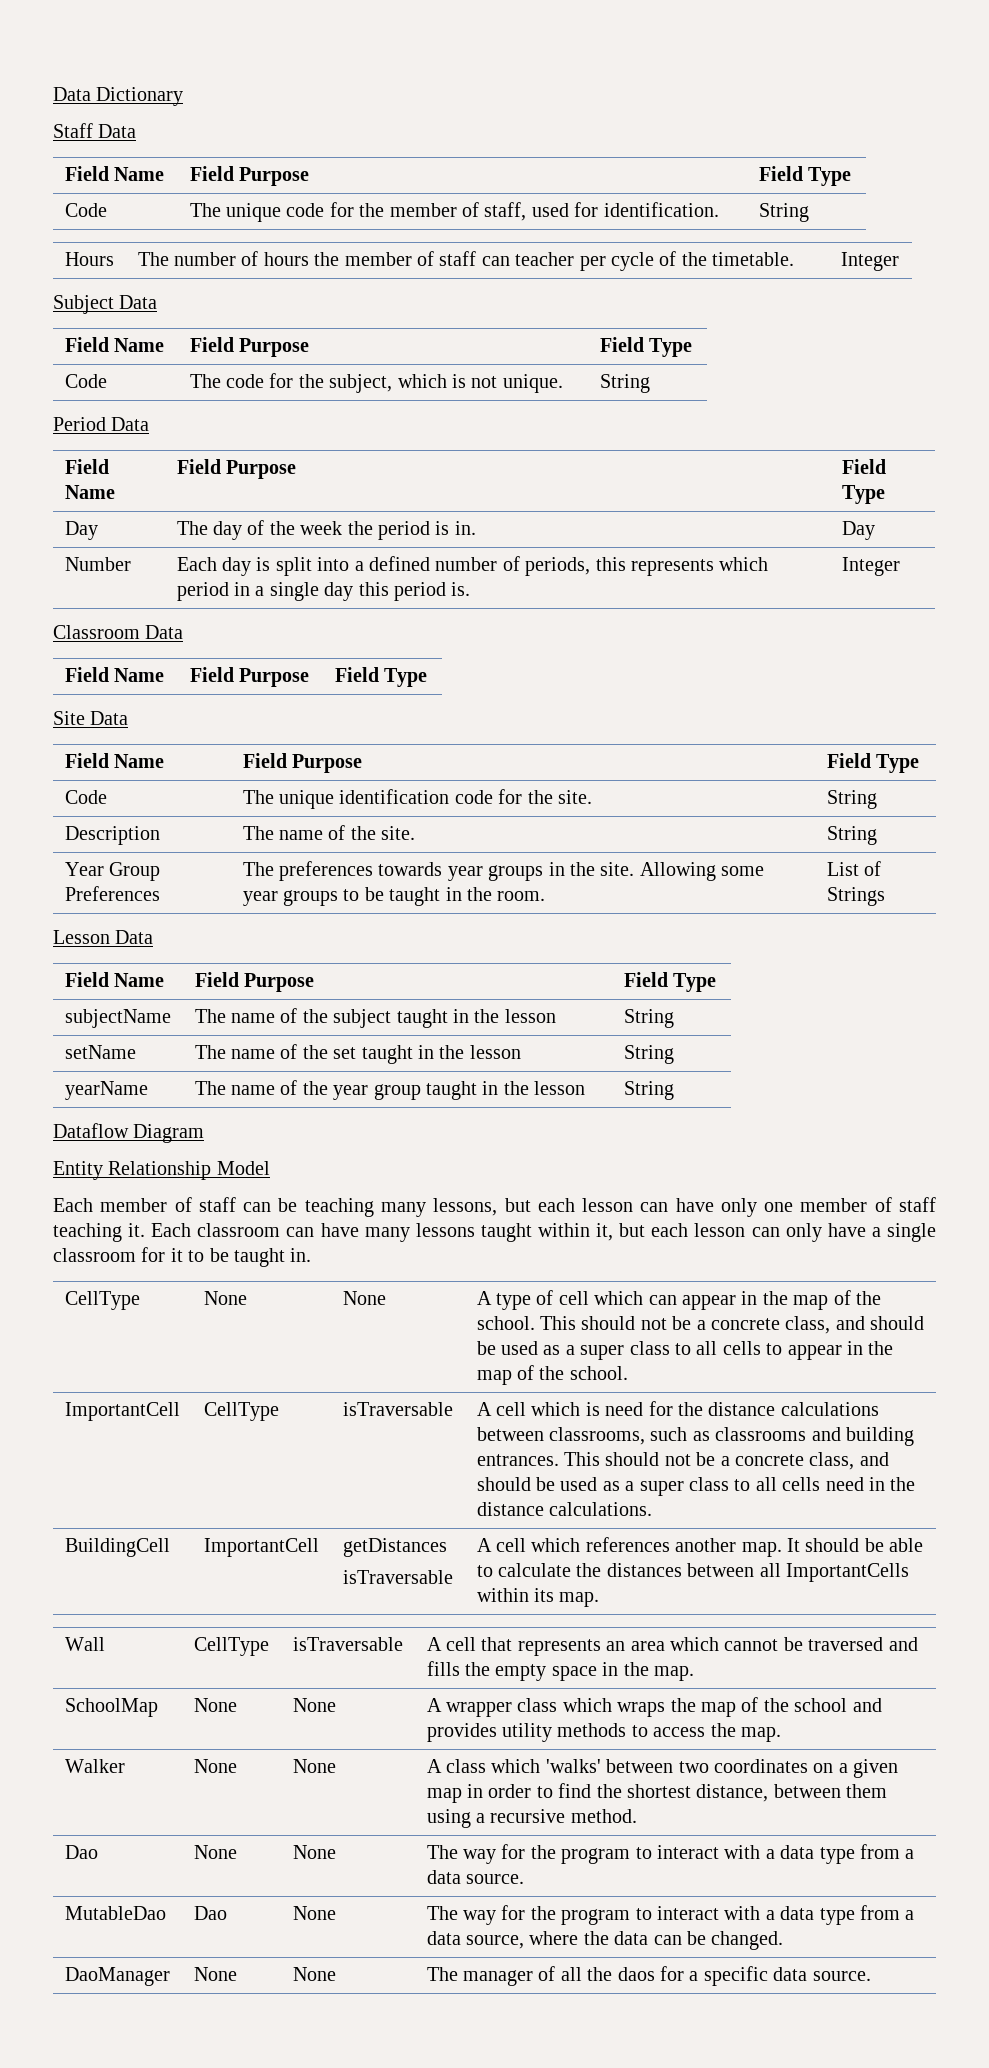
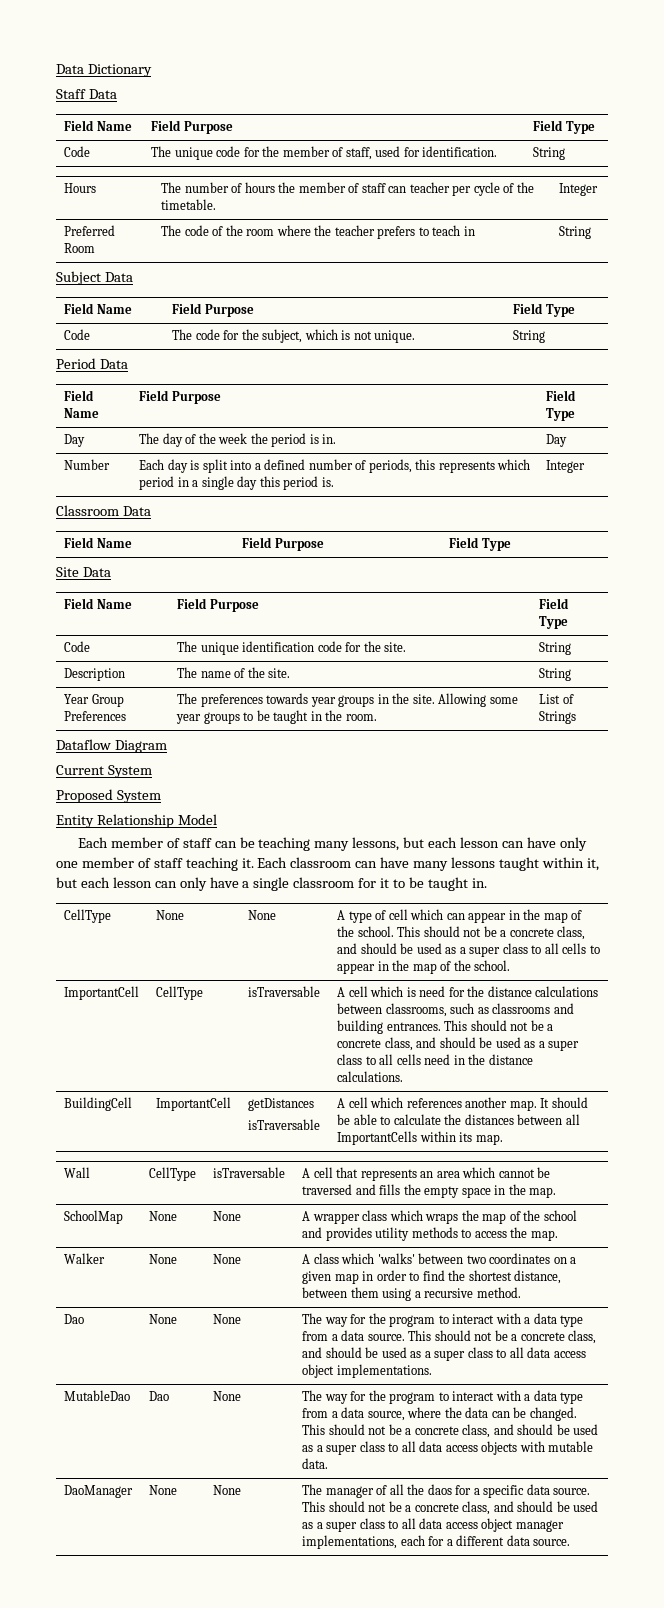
+ Preferred Room | The code of the room where the teacher prefers to teach in | String
- Lesson Data
- Field Name | Field Purpose | Field Type
- subjectName | The name of the subject taught in the lesson | String
- setName | The name of the set taught in the lesson | String
- yearName | The name of the year group taught in the lesson | String
  Dataflow Diagram
+ Current System
+ Proposed System
- Dao | None | None | The way for the program to interact with a data type from a data source.
+ Dao | None | None | The way for the program to interact with a data type from a data source. This should not be a concrete class, and should be used as a super class to all data access object implementations.
+ This should not be a concrete class, and should be used as a super class to all data access objects with mutable data.
+ This should not be a concrete class, and should be used as a super class to all data access object manager implementations, each for a different data source.

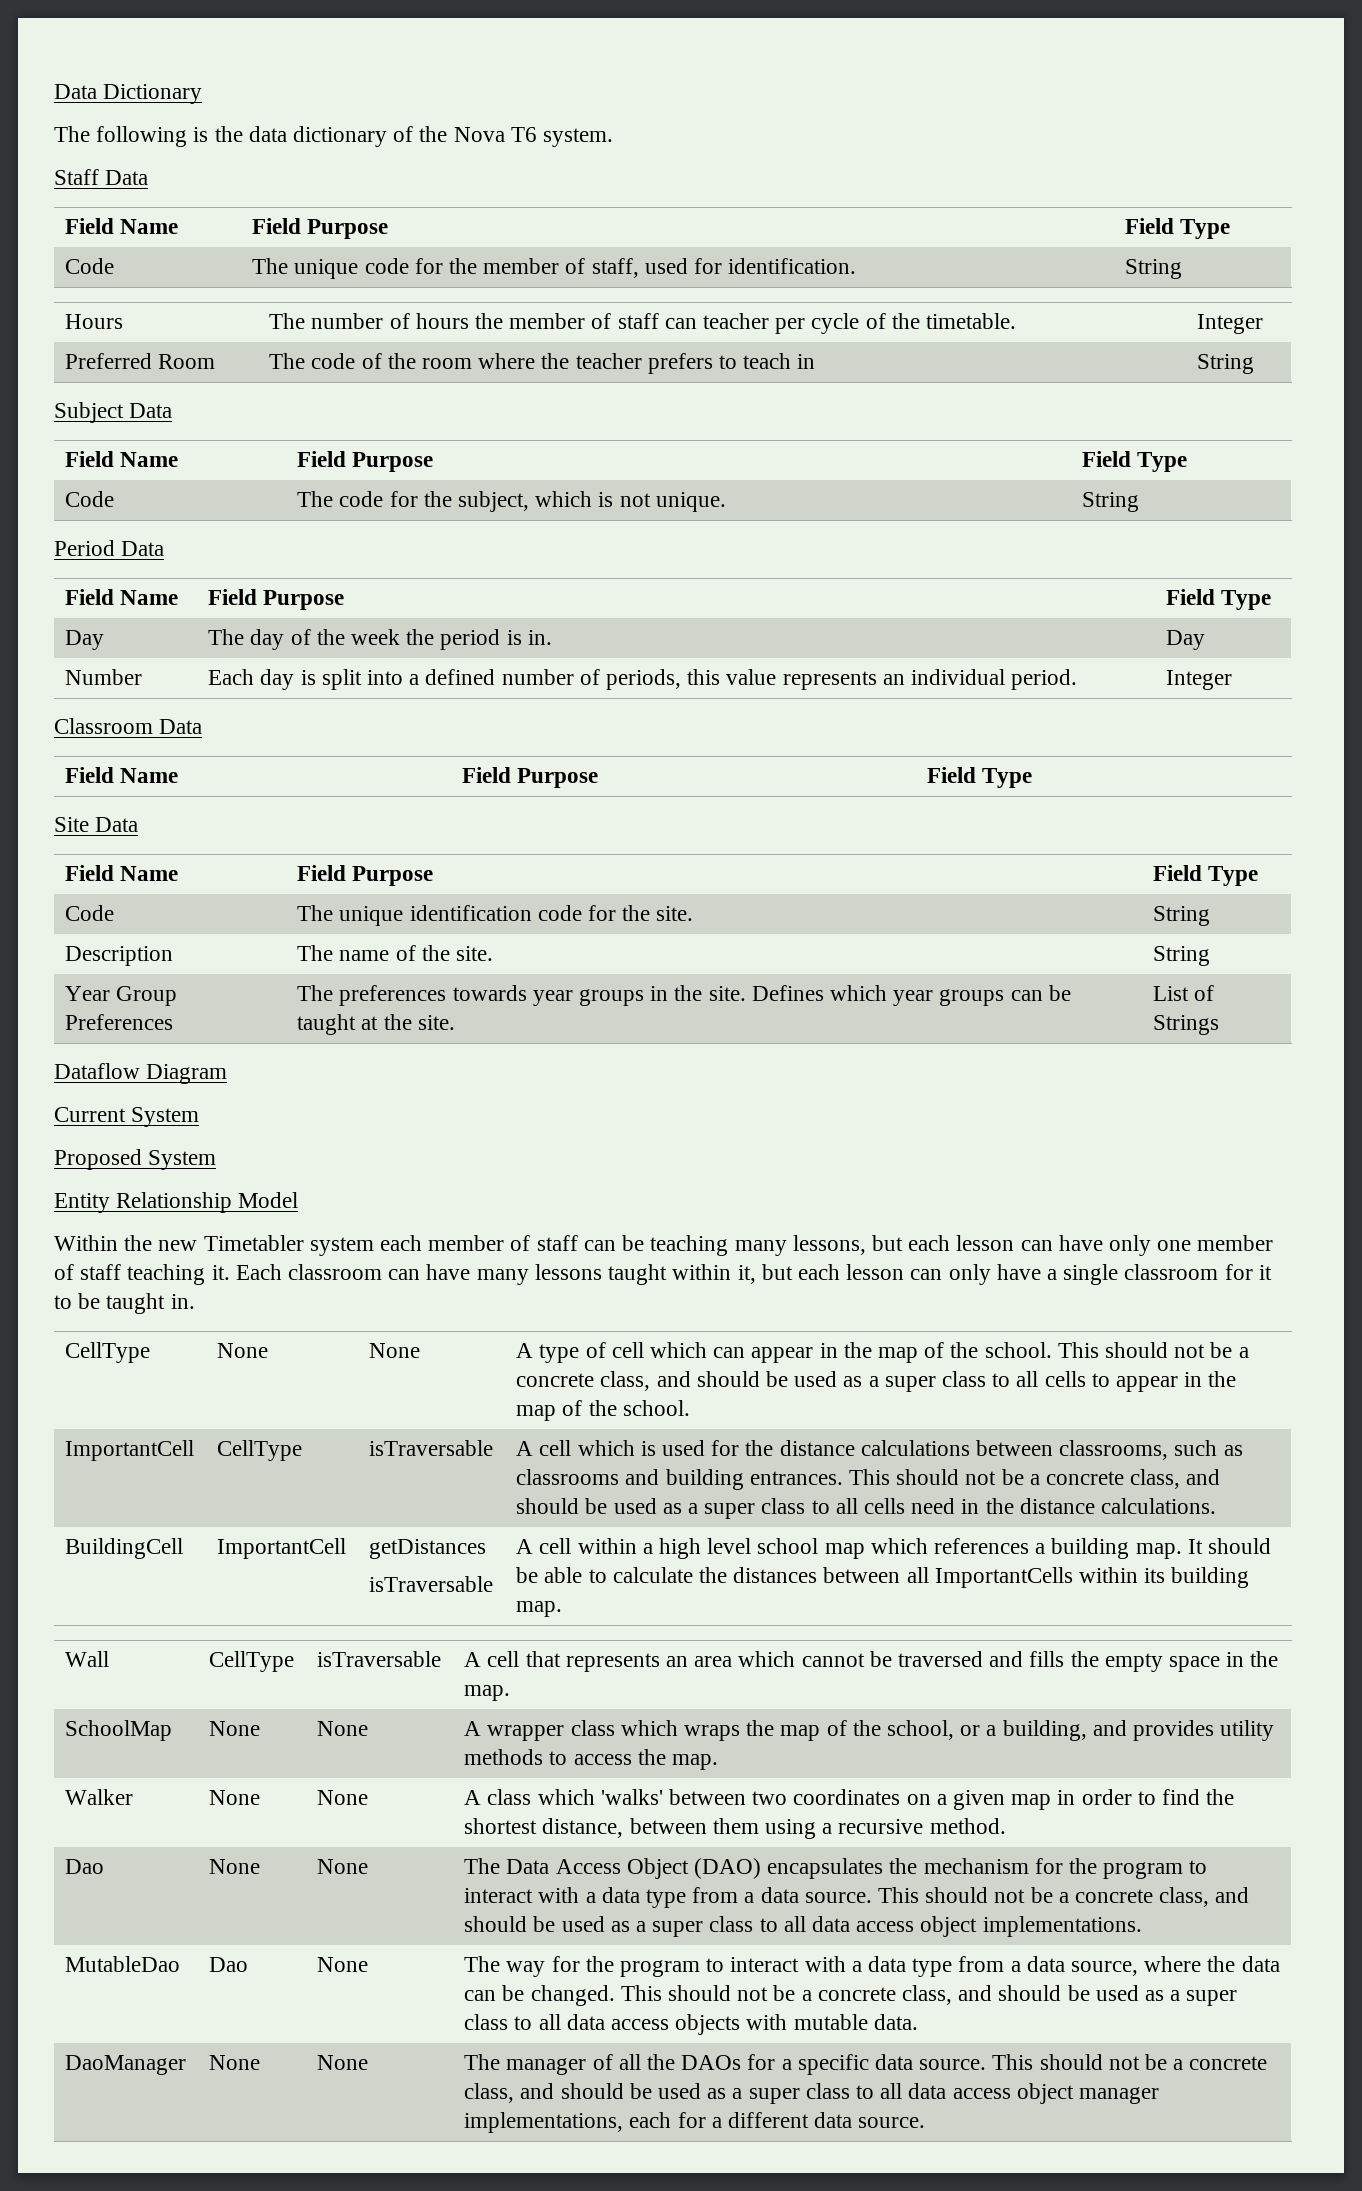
+ The following is the data dictionary of the Nova T6 system.
- Number | Each day is split into a defined number of periods, this represents which period in a single day this period is. | Integer
+ Number | Each day is split into a defined number of periods, this value represents an individual period. | Integer
- Year Group Preferences | The preferences towards year groups in the site. Allowing some year groups to be taught in the room. | List of Strings
+ Year Group Preferences | The preferences towards year groups in the site. Defines which year groups can be taught at the site. | List of Strings
- Each member of staff can be teaching many lessons, but each lesson can have only one member of staff teaching it.
+ Within the new Timetabler system each member of staff can be teaching many lessons, but each lesson can have only one member of staff teaching it.
- A cell which is need for the distance calculations between classrooms, such as classrooms and building entrances.
+ A cell which is used for the distance calculations between classrooms, such as classrooms and building entrances.
  BuildingCell | ImportantCell | getDistances
- isTraversable | A cell which references another map. It should be able to calculate the distances between all ImportantCells within its map.
+ isTraversable | A cell within a high level school map which references a building map. It should be able to calculate the distances between all ImportantCells within its building map.
- SchoolMap | None | None | A wrapper class which wraps the map of the school and provides utility methods to access the map.
+ SchoolMap | None | None | A wrapper class which wraps the map of the school, or a building, and provides utility methods to access the map.
- The way for the program to interact with a data type from a data source.
+ The Data Access Object (DAO) encapsulates the mechanism for the program to interact with a data type from a data source.
- The manager of all the daos for a specific data source.
+ The manager of all the DAOs for a specific data source.

